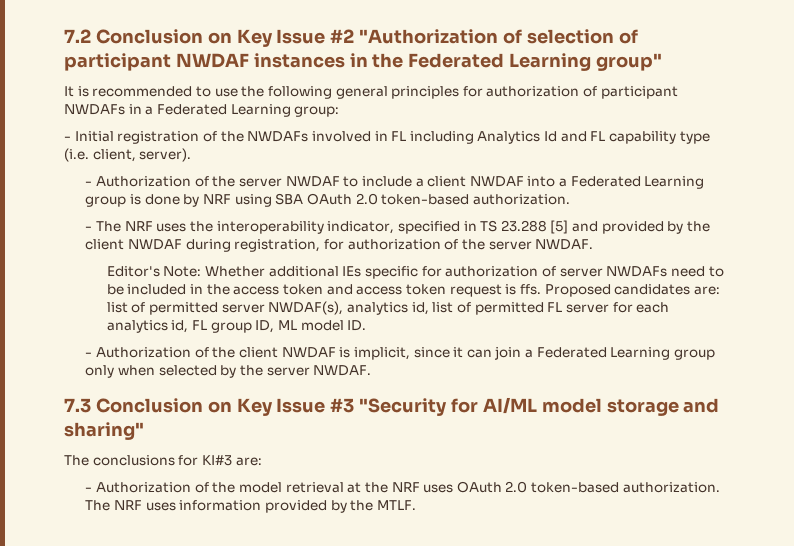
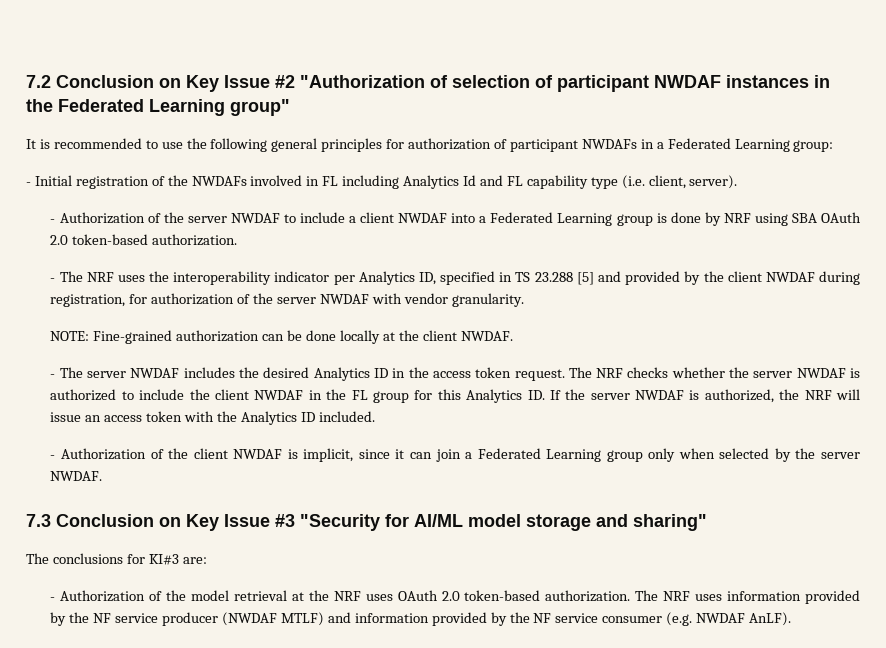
- - The NRF uses the interoperability indicator, specified in TS 23.288 [5] and provided by the client NWDAF during registration, for authorization of the server NWDAF.
- Editor's Note: Whether additional IEs specific for authorization of server NWDAFs need to be included in the access token and access token request is ffs. Proposed candidates are: list of permitted server NWDAF(s), analytics id, list of permitted FL server for each analytics id, FL group ID, ML model ID.
+ - The NRF uses the interoperability indicator per Analytics ID, specified in TS 23.288 [5] and provided by the client NWDAF during registration, for authorization of the server NWDAF with vendor granularity.
+ NOTE: Fine-grained authorization can be done locally at the client NWDAF.
+ - The server NWDAF includes the desired Analytics ID in the access token request. The NRF checks whether the server NWDAF is authorized to include the client NWDAF in the FL group for this Analytics ID. If the server NWDAF is authorized, the NRF will issue an access token with the Analytics ID included.
- The NRF uses information provided by the MTLF.
+ The NRF uses information provided by the NF service producer (NWDAF MTLF) and information provided by the NF service consumer (e.g. NWDAF AnLF).

